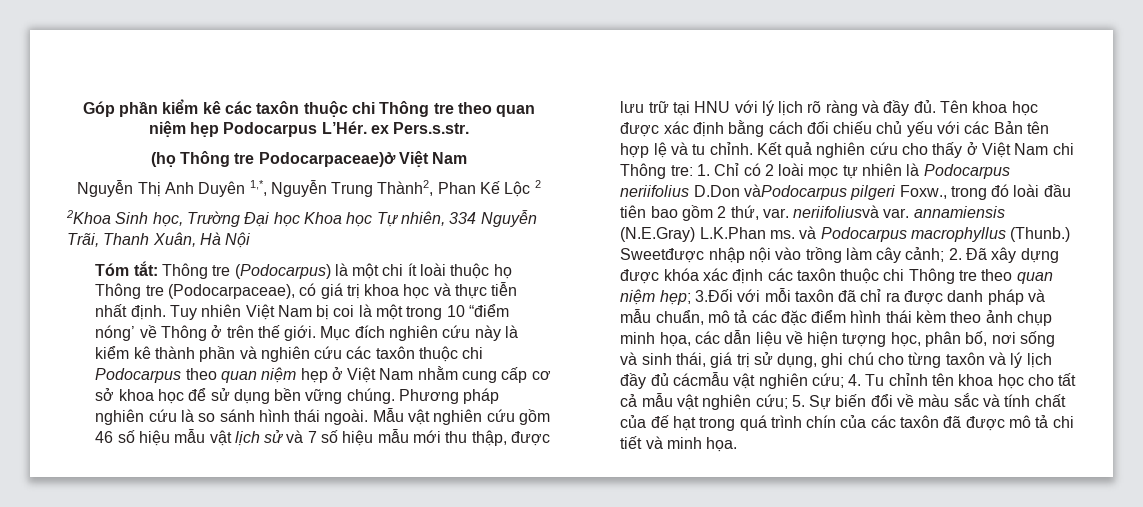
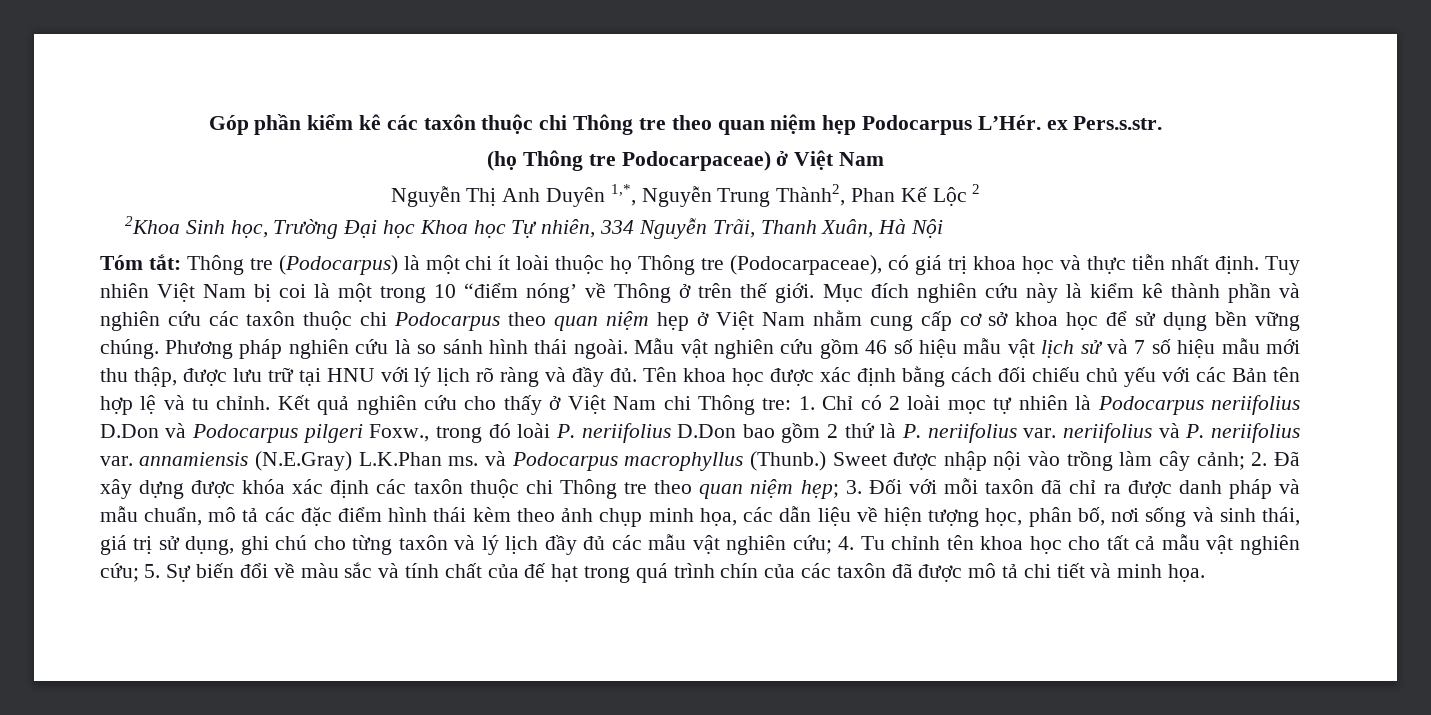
- (họ Thông tre Podocarpaceae)ở Việt Nam
+ (họ Thông tre Podocarpaceae) ở Việt Nam
- Kết quả nghiên cứu cho thấy ở Việt Nam chi Thông tre: 1. Chỉ có 2 loài mọc tự nhiên là Podocarpus neriifolius D.Don vàPodocarpus pilgeri Foxw., trong đó loài đầu tiên bao gồm 2 thứ, var. neriifoliusvà var. annamiensis (N.E.Gray) L.K.Phan ms. và Podocarpus macrophyllus (Thunb.)
+ Kết quả nghiên cứu cho thấy ở Việt Nam chi Thông tre: 1. Chỉ có 2 loài mọc tự nhiên là Podocarpus neriifolius D.Don và Podocarpus pilgeri Foxw., trong đó loài P. neriifolius D.Don bao gồm 2 thứ là P. neriifolius var. neriifolius và P. neriifolius var. annamiensis (N.E.Gray) L.K.Phan ms. và Podocarpus macrophyllus (Thunb.)
- Sweetđược nhập nội vào trồng làm cây cảnh;
+ Sweet được nhập nội vào trồng làm cây cảnh;
- 3.Đối với mỗi taxôn đã chỉ ra được danh pháp và mẫu chuẩn, mô tả các đặc điểm hình thái kèm theo ảnh chụp minh họa, các dẫn liệu về hiện tượng học, phân bố, nơi sống và sinh thái, giá trị sử dụng, ghi chú cho từng taxôn và lý lịch đầy đủ cácmẫu vật nghiên cứu;
+ 3. Đối với mỗi taxôn đã chỉ ra được danh pháp và mẫu chuẩn, mô tả các đặc điểm hình thái kèm theo ảnh chụp minh họa, các dẫn liệu về hiện tượng học, phân bố, nơi sống và sinh thái, giá trị sử dụng, ghi chú cho từng taxôn và lý lịch đầy đủ các mẫu vật nghiên cứu;

